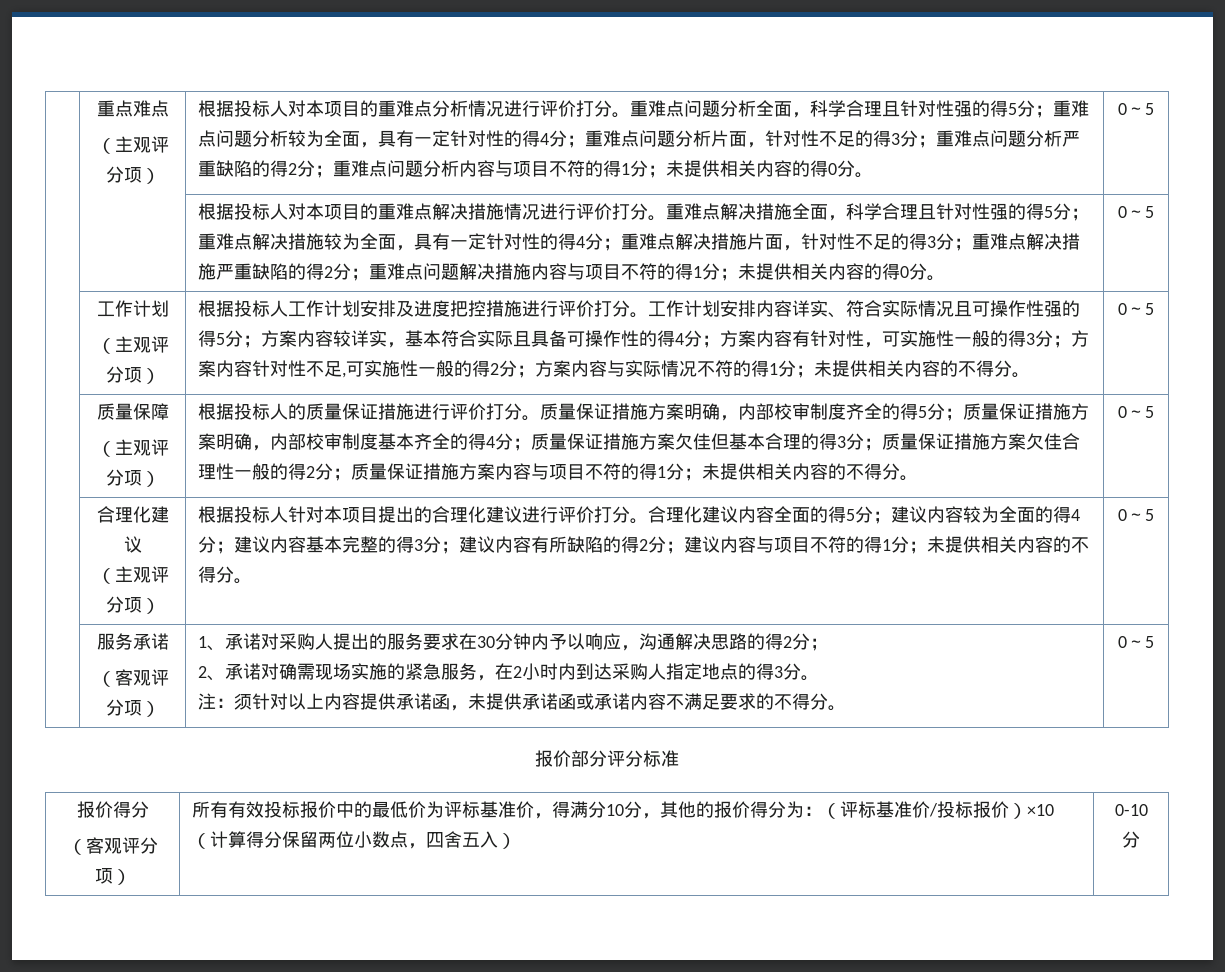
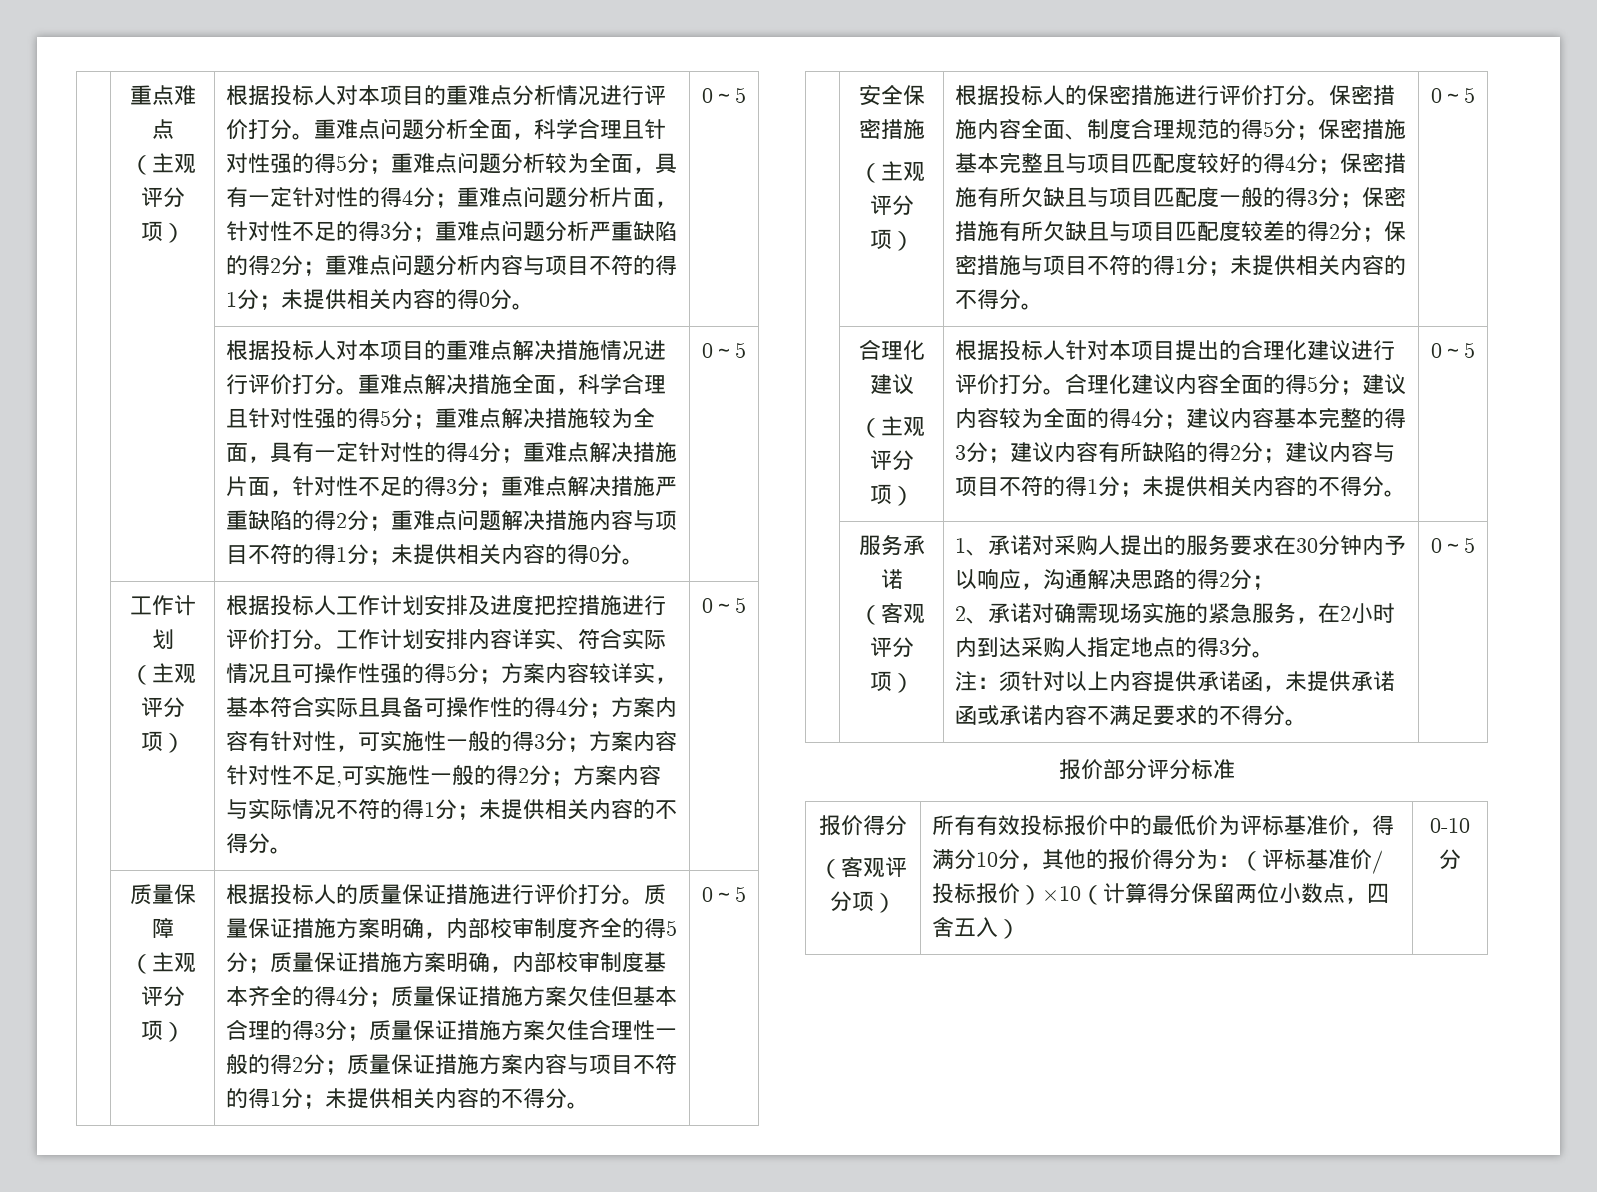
+ 安全保密措施
+ （主观评分项） | 根据投标人的保密措施进行评价打分。保密措施内容全面、制度合理规范的得5分；保密措施基本完整且与项目匹配度较好的得4分；保密措施有所欠缺且与项目匹配度一般的得3分；保密措施有所欠缺且与项目匹配度较差的得2分；保密措施与项目不符的得1分；未提供相关内容的不得分。 | 0～5

